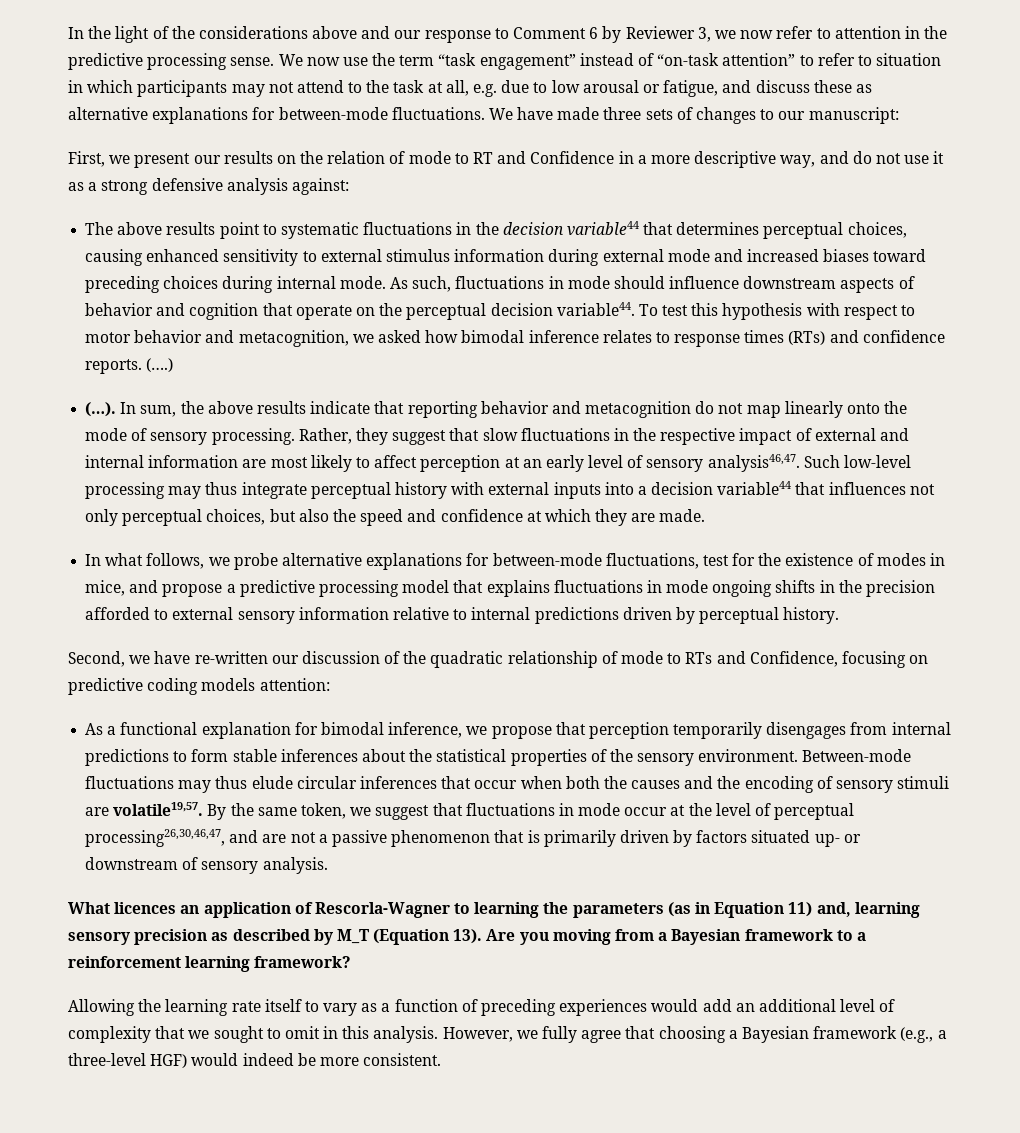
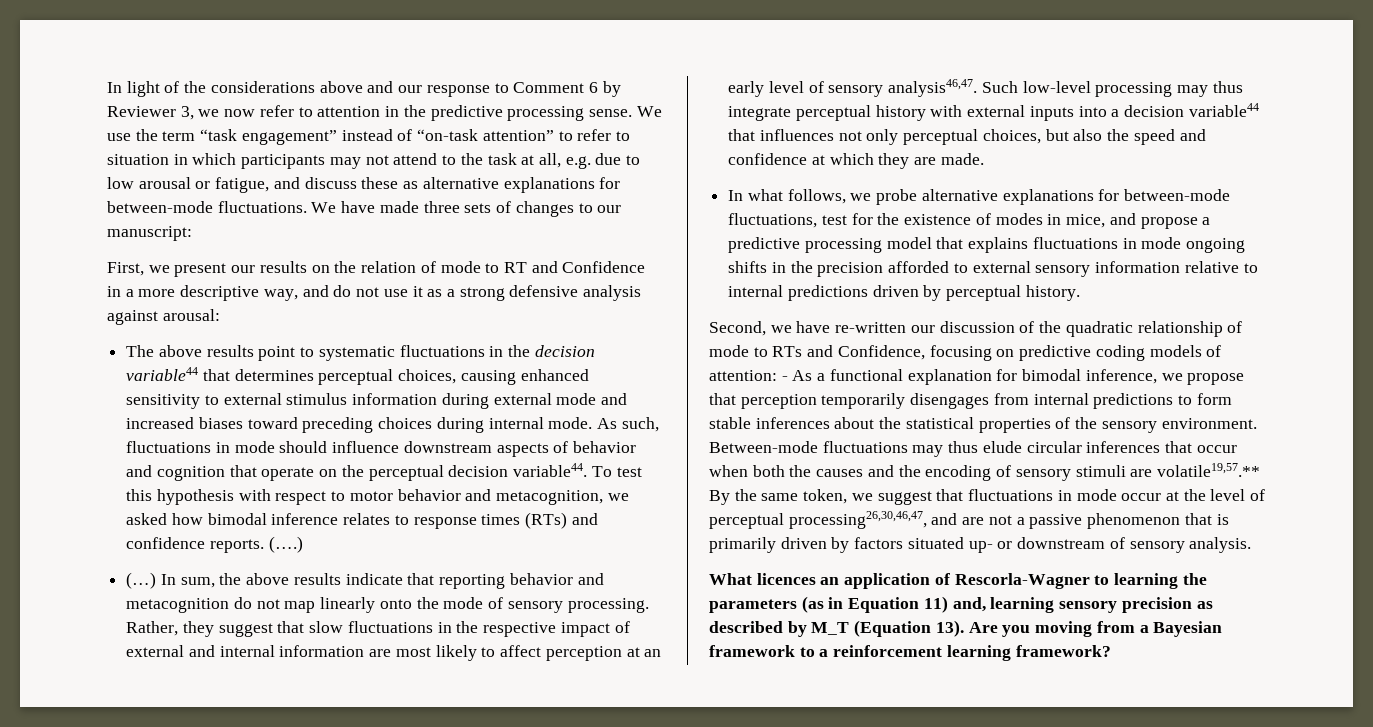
- In the light of the considerations above and our response to Comment 6 by Reviewer 3, we now refer to attention in the predictive processing sense.
+ In light of the considerations above and our response to Comment 6 by Reviewer 3, we now refer to attention in the predictive processing sense.
- We now use the term “task engagement” instead of “on-task attention” to refer to situation in which participants may not attend to the task at all, e.g. due to low arousal or fatigue, and discuss these as alternative explanations for between-mode fluctuations.
+ We use the term “task engagement” instead of “on-task attention” to refer to situation in which participants may not attend to the task at all, e.g. due to low arousal or fatigue, and discuss these as alternative explanations for between-mode fluctuations.
- First, we present our results on the relation of mode to RT and Confidence in a more descriptive way, and do not use it as a strong defensive analysis against:
+ First, we present our results on the relation of mode to RT and Confidence in a more descriptive way, and do not use it as a strong defensive analysis against arousal:
- (…).
+ (…)
- Second, we have re-written our discussion of the quadratic relationship of mode to RTs and Confidence, focusing on predictive coding models attention:
- As a functional explanation for bimodal inference, we propose that perception temporarily disengages from internal predictions to form stable inferences about the statistical properties of the sensory environment.
+ Second, we have re-written our discussion of the quadratic relationship of mode to RTs and Confidence, focusing on predictive coding models of attention: - As a functional explanation for bimodal inference, we propose that perception temporarily disengages from internal predictions to form stable inferences about the statistical properties of the sensory environment.
- Between-mode fluctuations may thus elude circular inferences that occur when both the causes and the encoding of sensory stimuli are volatile19,57. By the same token, we suggest that fluctuations in mode occur at the level of perceptual processing26,30,46,47, and are not a passive phenomenon that is primarily driven by factors situated up- or downstream of sensory analysis.
+ Between-mode fluctuations may thus elude circular inferences that occur when both the causes and the encoding of sensory stimuli are volatile19,57.** By the same token, we suggest that fluctuations in mode occur at the level of perceptual processing26,30,46,47, and are not a passive phenomenon that is primarily driven by factors situated up- or downstream of sensory analysis.
- Allowing the learning rate itself to vary as a function of preceding experiences would add an additional level of complexity that we sought to omit in this analysis. However, we fully agree that choosing a Bayesian framework (e.g., a three-level HGF) would indeed be more consistent.

